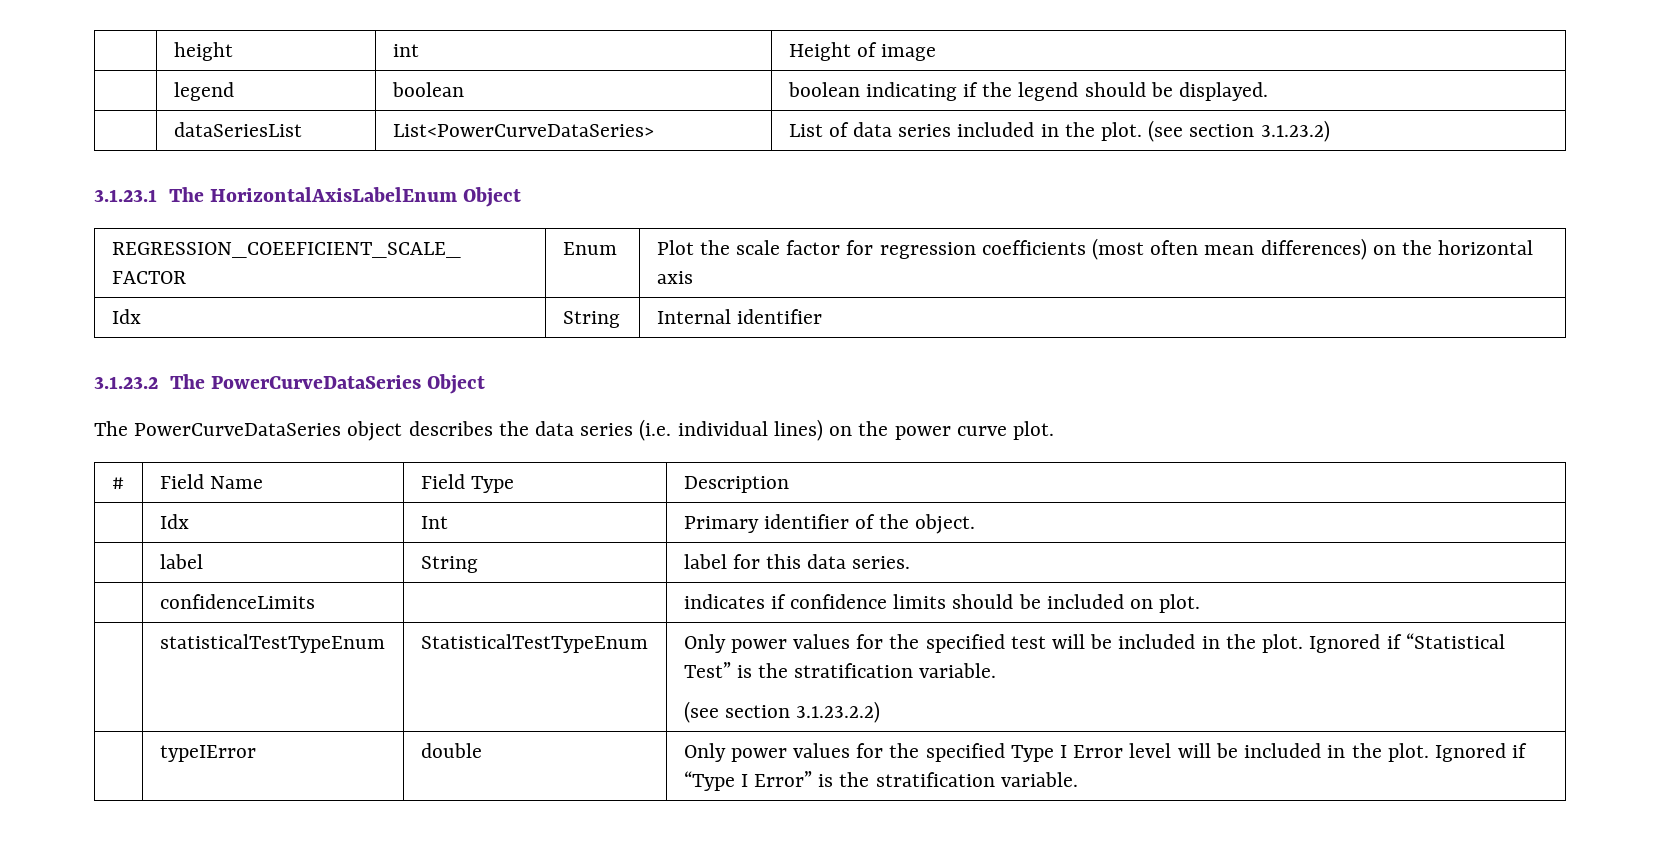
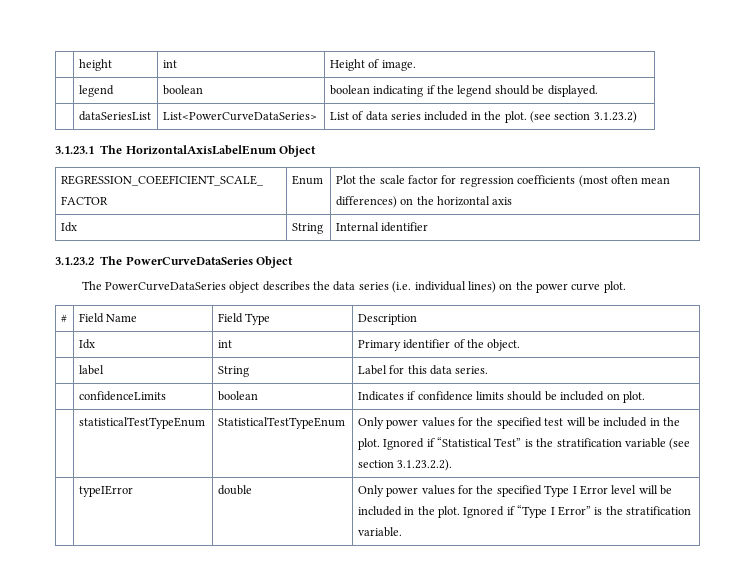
- | height | int | Height of image
+ | height | int | Height of image.
- | Idx | Int | Primary identifier of the object.
+ | Idx | int | Primary identifier of the object.
- | label | String | label for this data series.
+ | label | String | Label for this data series.
- | confidenceLimits | | indicates if confidence limits should be included on plot.
+ | confidenceLimits | boolean | Indicates if confidence limits should be included on plot.
- | statisticalTestTypeEnum | StatisticalTestTypeEnum | Only power values for the specified test will be included in the plot. Ignored if “Statistical Test” is the stratification variable.
- (see section 3.1.23.2.2)
+ | statisticalTestTypeEnum | StatisticalTestTypeEnum | Only power values for the specified test will be included in the plot. Ignored if “Statistical Test” is the stratification variable (see section 3.1.23.2.2).

